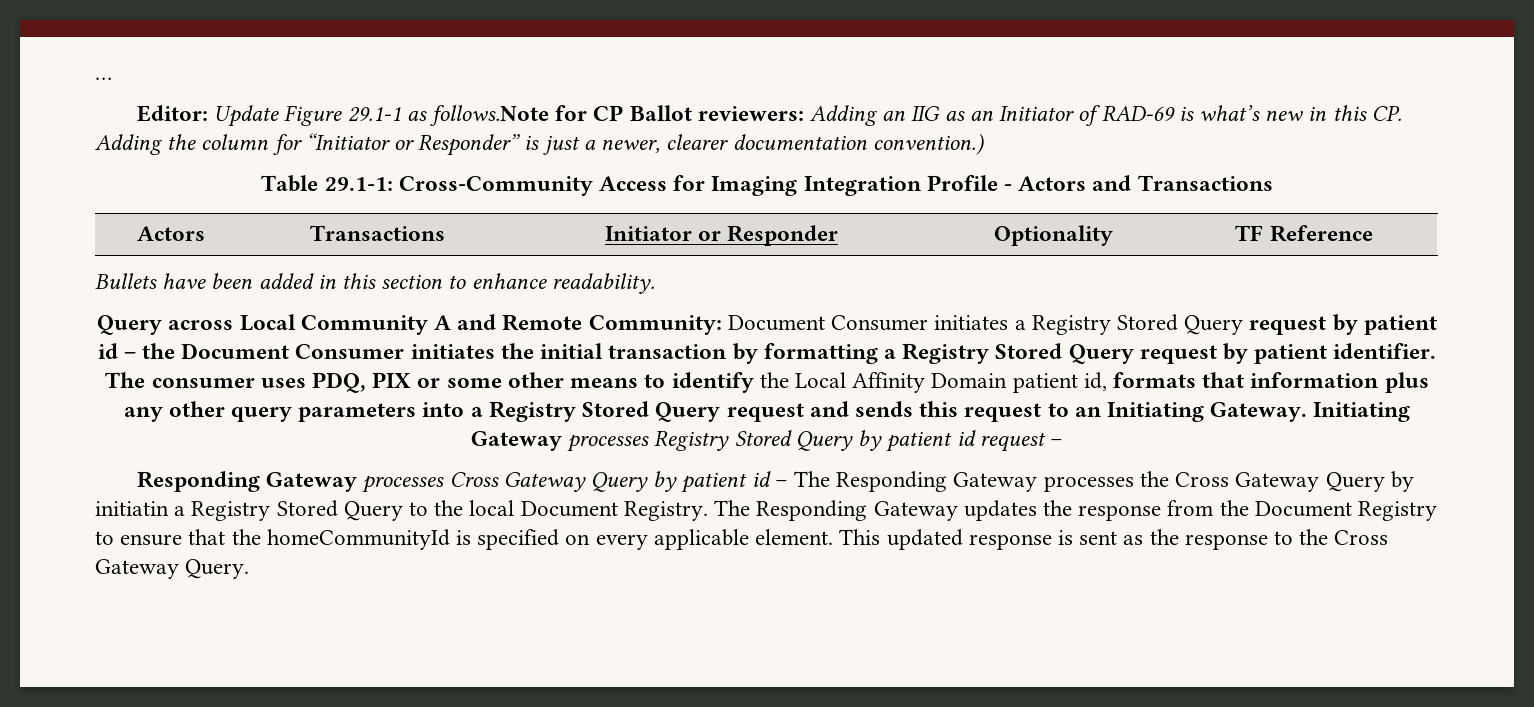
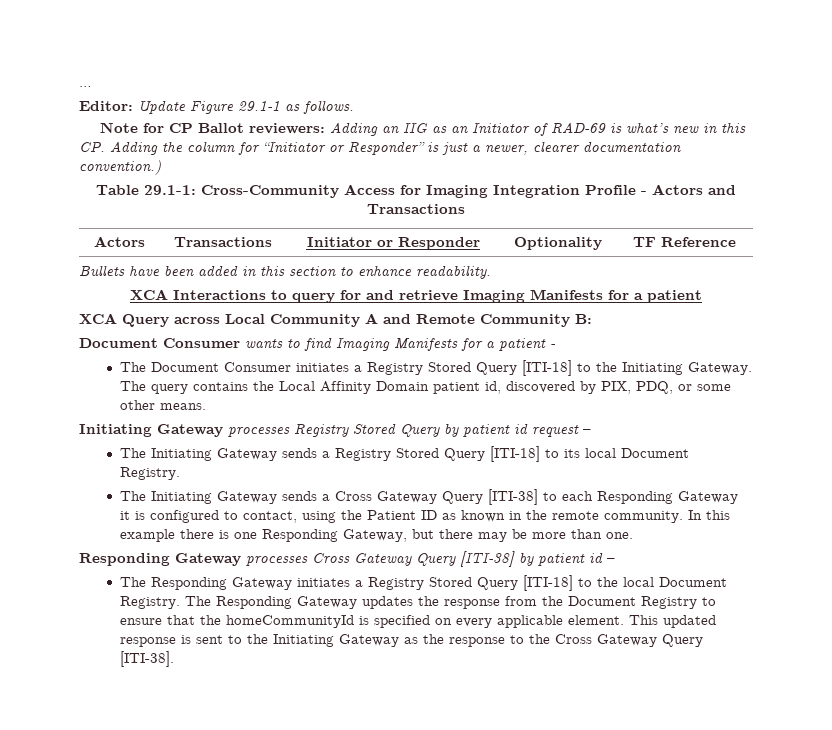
- Editor: Update Figure 29.1-1 as follows.Note for CP Ballot reviewers: Adding an IIG as an Initiator of RAD-69 is what’s new in this CP. Adding the column for “Initiator or Responder” is just a newer, clearer documentation convention.)
+ Editor: Update Figure 29.1-1 as follows.
+ Note for CP Ballot reviewers: Adding an IIG as an Initiator of RAD-69 is what’s new in this CP. Adding the column for “Initiator or Responder” is just a newer, clearer documentation convention.)
- Query across Local Community A and Remote Community: Document Consumer initiates a Registry Stored Query request by patient id – the Document Consumer initiates the initial transaction by formatting a Registry Stored Query request by patient identifier. The consumer uses PDQ, PIX or some other means to identify the Local Affinity Domain patient id, formats that information plus any other query parameters into a Registry Stored Query request and sends this request to an Initiating Gateway. Initiating Gateway processes Registry Stored Query by patient id request –
+ XCA Interactions to query for and retrieve Imaging Manifests for a patient
+ XCA Query across Local Community A and Remote Community B:
+ Document Consumer wants to find Imaging Manifests for a patient -
+ The Document Consumer initiates a Registry Stored Query [ITI-18] to the Initiating Gateway. The query contains the Local Affinity Domain patient id, discovered by PIX, PDQ, or some other means.
+ Initiating Gateway processes Registry Stored Query by patient id request –
+ The Initiating Gateway sends a Registry Stored Query [ITI-18] to its local Document Registry.
+ The Initiating Gateway sends a Cross Gateway Query [ITI-38] to each Responding Gateway it is configured to contact, using the Patient ID as known in the remote community. In this example there is one Responding Gateway, but there may be more than one.
- Responding Gateway processes Cross Gateway Query by patient id – The Responding Gateway processes the Cross Gateway Query by initiatin a Registry Stored Query to the local Document Registry.
+ Responding Gateway processes Cross Gateway Query [ITI-38] by patient id –
+ The Responding Gateway initiates a Registry Stored Query [ITI-18] to the local Document Registry.
- This updated response is sent as the response to the Cross Gateway Query.
+ This updated response is sent to the Initiating Gateway as the response to the Cross Gateway Query [ITI-38].

